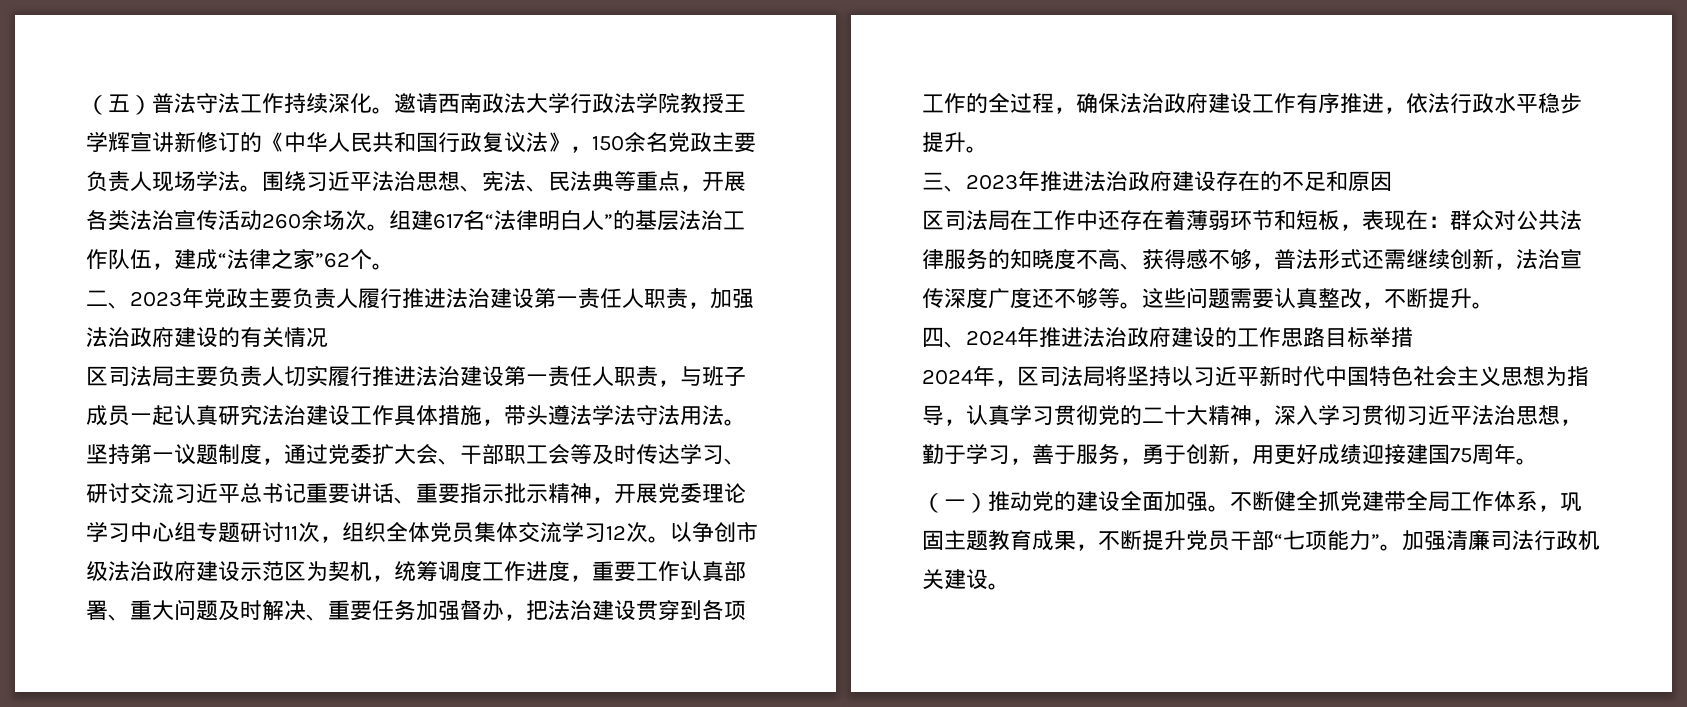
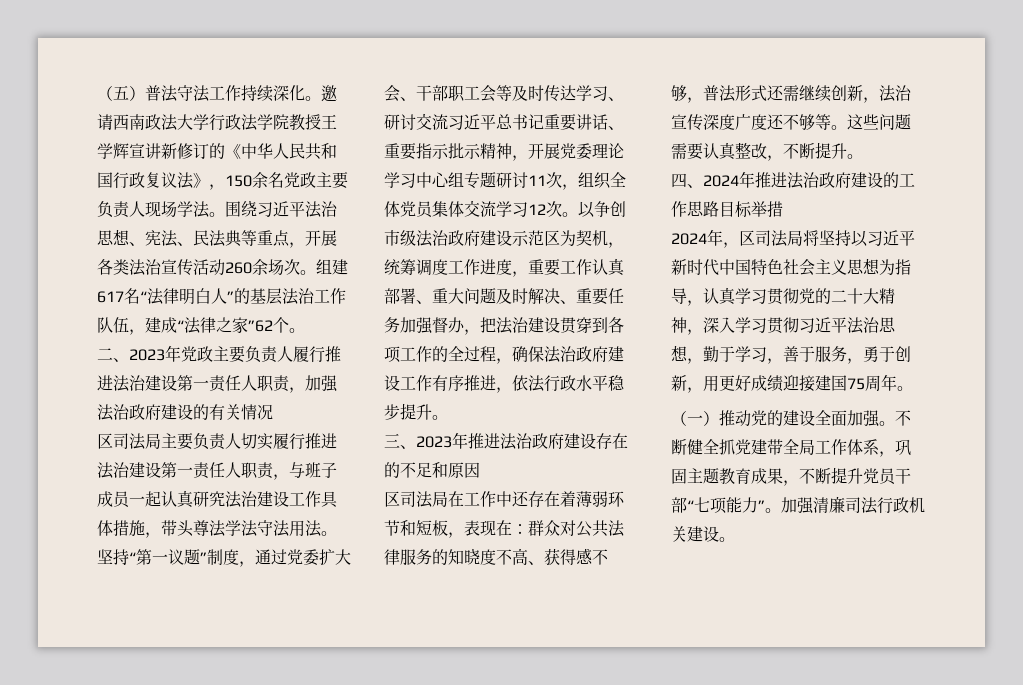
- 区司法局主要负责人切实履行推进法治建设第一责任人职责，与班子成员一起认真研究法治建设工作具体措施，带头遵法学法守法用法。
+ 区司法局主要负责人切实履行推进法治建设第一责任人职责，与班子成员一起认真研究法治建设工作具体措施，带头尊法学法守法用法。
- 坚持第一议题制度，通过党委扩大会、干部职工会等及时传达学习、研讨交流习近平总书记重要讲话、重要指示批示精神，开展党委理论学习中心组专题研讨11次，组织全体党员集体交流学习12次。
+ 坚持“第一议题”制度，通过党委扩大会、干部职工会等及时传达学习、研讨交流习近平总书记重要讲话、重要指示批示精神，开展党委理论学习中心组专题研讨11次，组织全体党员集体交流学习12次。

